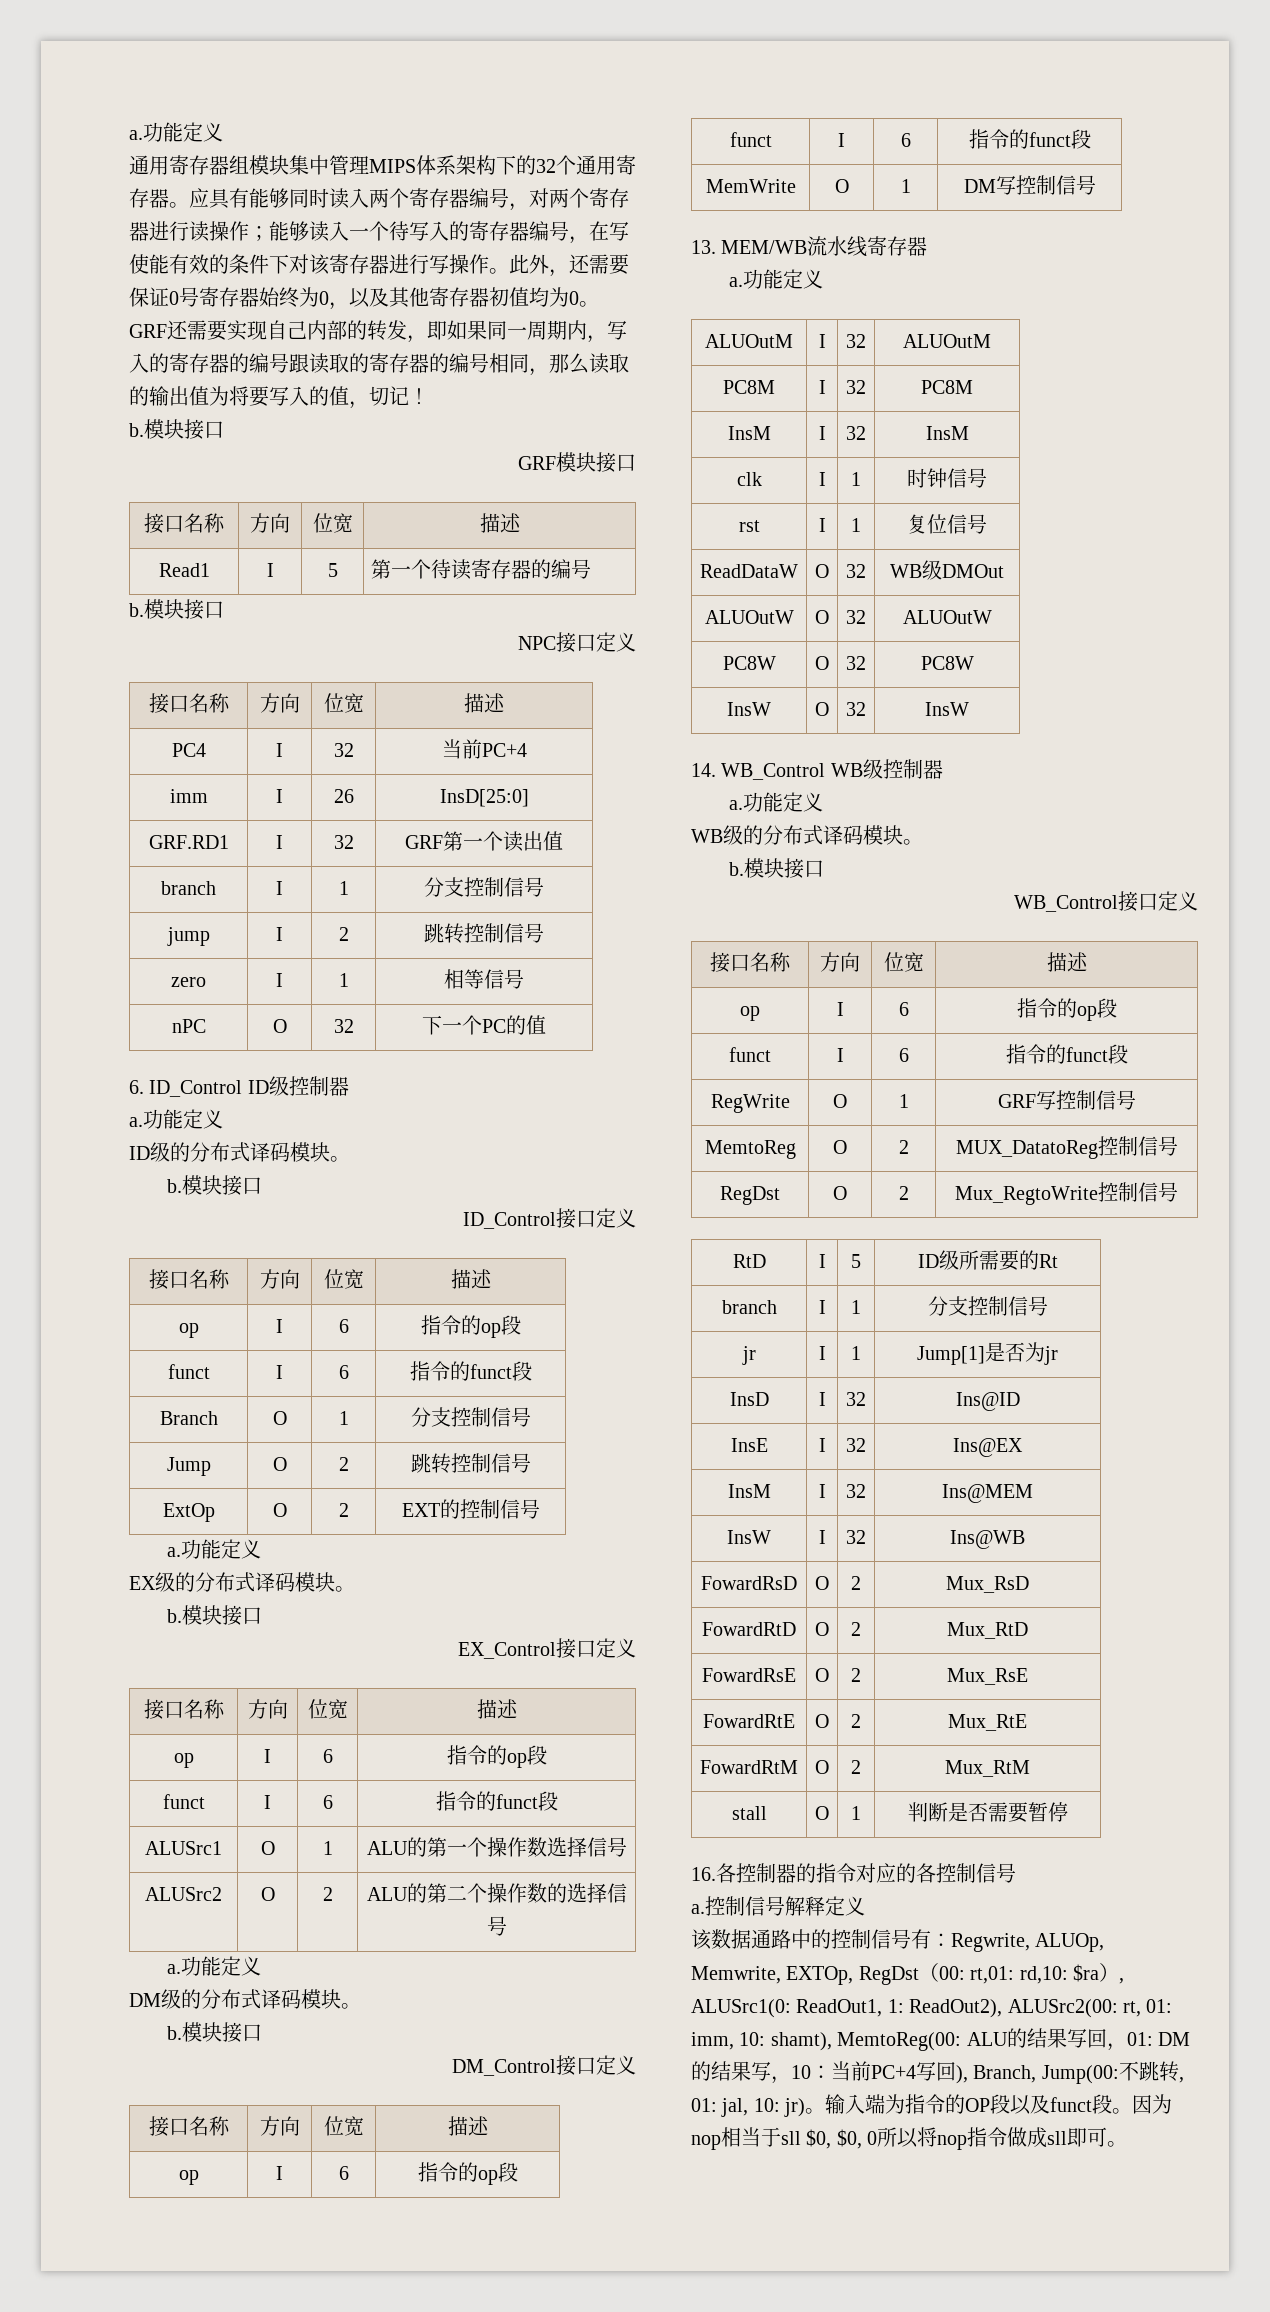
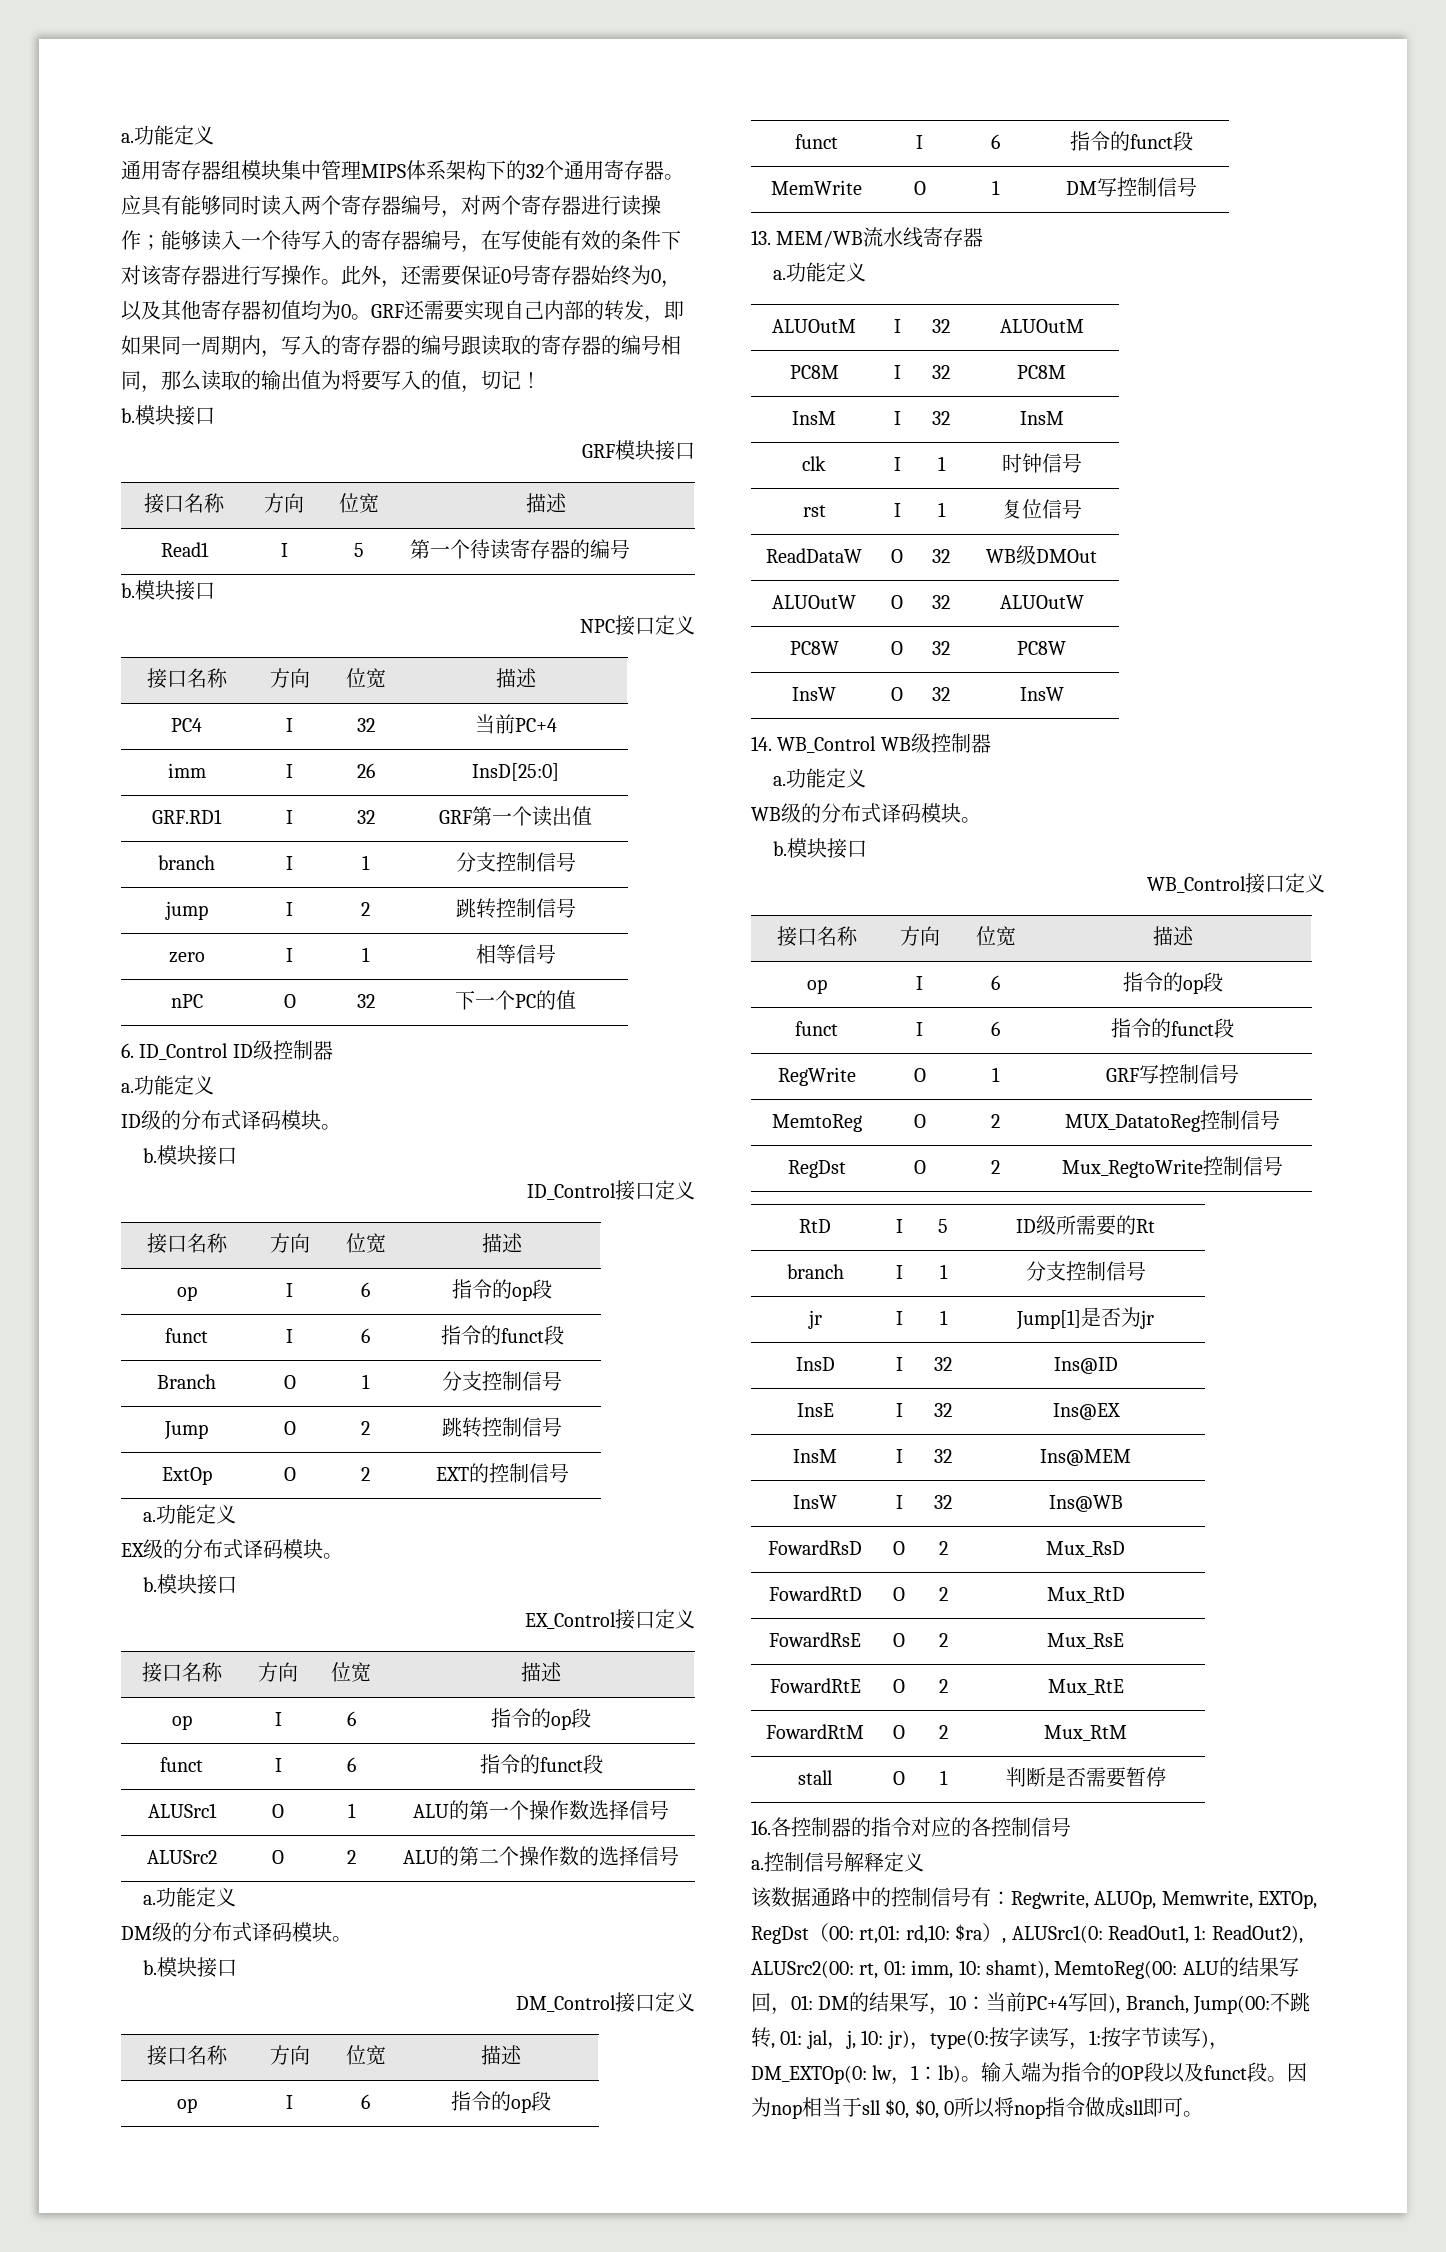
- 该数据通路中的控制信号有：Regwrite, ALUOp, Memwrite, EXTOp, RegDst（00: rt,01: rd,10: $ra）, ALUSrc1(0: ReadOut1, 1: ReadOut2), ALUSrc2(00: rt, 01: imm, 10: shamt), MemtoReg(00: ALU的结果写回，01: DM的结果写，10：当前PC+4写回), Branch, Jump(00:不跳转, 01: jal, 10: jr)。
+ 该数据通路中的控制信号有：Regwrite, ALUOp, Memwrite, EXTOp, RegDst（00: rt,01: rd,10: $ra）, ALUSrc1(0: ReadOut1, 1: ReadOut2), ALUSrc2(00: rt, 01: imm, 10: shamt), MemtoReg(00: ALU的结果写回，01: DM的结果写，10：当前PC+4写回), Branch, Jump(00:不跳转, 01: jal，j, 10: jr)，type(0:按字读写，1:按字节读写)，DM_EXTOp(0: lw，1：lb)。

